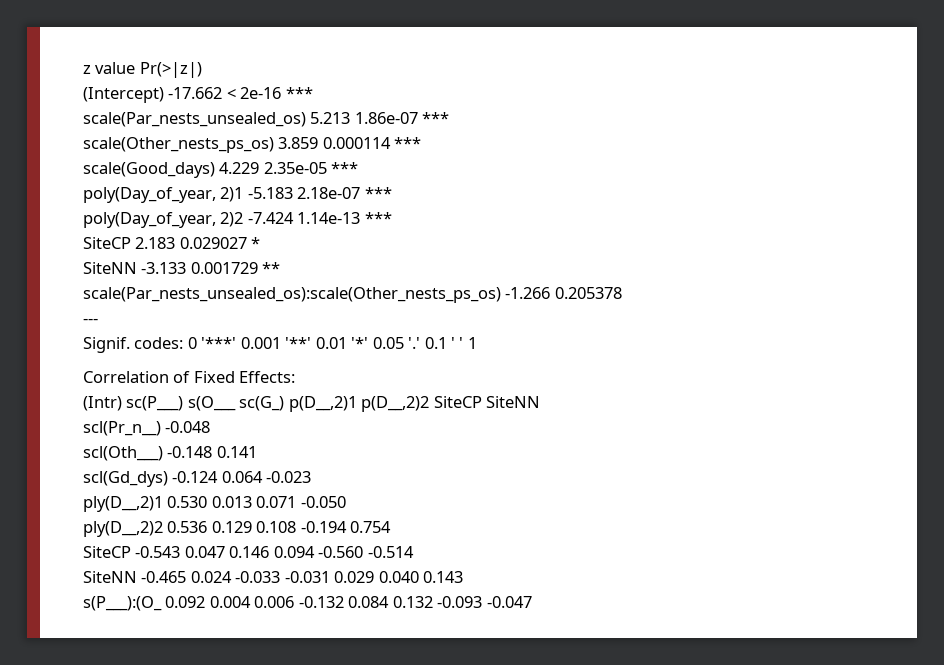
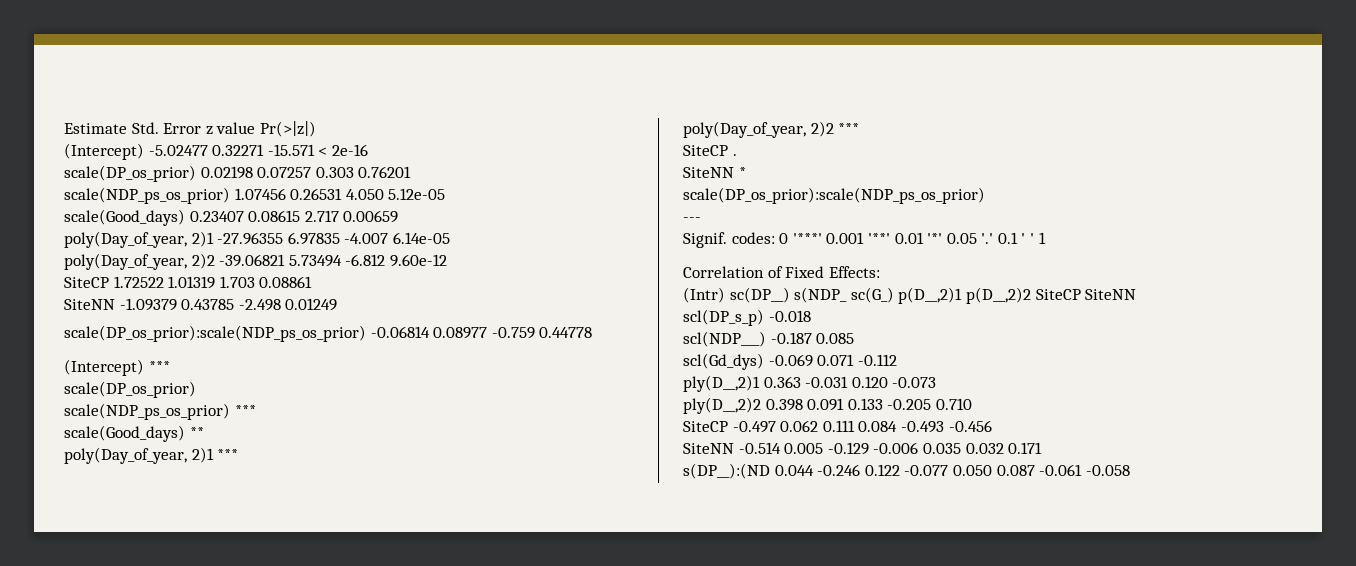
- z value Pr(>|z|)
+ Estimate Std. Error z value Pr(>|z|)
- (Intercept) -17.662 < 2e-16 ***
- scale(Par_nests_unsealed_os) 5.213 1.86e-07 ***
- scale(Other_nests_ps_os) 3.859 0.000114 ***
+ (Intercept) -5.02477 0.32271 -15.571 < 2e-16
+ scale(DP_os_prior) 0.02198 0.07257 0.303 0.76201
+ scale(NDP_ps_os_prior) 1.07456 0.26531 4.050 5.12e-05
+ scale(Good_days) 0.23407 0.08615 2.717 0.00659
+ poly(Day_of_year, 2)1 -27.96355 6.97835 -4.007 6.14e-05
+ poly(Day_of_year, 2)2 -39.06821 5.73494 -6.812 9.60e-12
+ SiteCP 1.72522 1.01319 1.703 0.08861
+ SiteNN -1.09379 0.43785 -2.498 0.01249
+ scale(DP_os_prior):scale(NDP_ps_os_prior) -0.06814 0.08977 -0.759 0.44778
+ (Intercept) ***
+ scale(DP_os_prior)
+ scale(NDP_ps_os_prior) ***
- scale(Good_days) 4.229 2.35e-05 ***
- poly(Day_of_year, 2)1 -5.183 2.18e-07 ***
+ scale(Good_days) **
+ poly(Day_of_year, 2)1 ***
- poly(Day_of_year, 2)2 -7.424 1.14e-13 ***
+ poly(Day_of_year, 2)2 ***
- SiteCP 2.183 0.029027 *
- SiteNN -3.133 0.001729 **
- scale(Par_nests_unsealed_os):scale(Other_nests_ps_os) -1.266 0.205378
+ SiteCP .
+ SiteNN *
+ scale(DP_os_prior):scale(NDP_ps_os_prior)
- (Intr) sc(P___) s(O___ sc(G_) p(D__,2)1 p(D__,2)2 SiteCP SiteNN
+ (Intr) sc(DP__) s(NDP_ sc(G_) p(D__,2)1 p(D__,2)2 SiteCP SiteNN
- scl(Pr_n__) -0.048
- scl(Oth___) -0.148 0.141
- scl(Gd_dys) -0.124 0.064 -0.023
- ply(D__,2)1 0.530 0.013 0.071 -0.050
- ply(D__,2)2 0.536 0.129 0.108 -0.194 0.754
- SiteCP -0.543 0.047 0.146 0.094 -0.560 -0.514
- SiteNN -0.465 0.024 -0.033 -0.031 0.029 0.040 0.143
- s(P___):(O_ 0.092 0.004 0.006 -0.132 0.084 0.132 -0.093 -0.047
+ scl(DP_s_p) -0.018
+ scl(NDP___) -0.187 0.085
+ scl(Gd_dys) -0.069 0.071 -0.112
+ ply(D__,2)1 0.363 -0.031 0.120 -0.073
+ ply(D__,2)2 0.398 0.091 0.133 -0.205 0.710
+ SiteCP -0.497 0.062 0.111 0.084 -0.493 -0.456
+ SiteNN -0.514 0.005 -0.129 -0.006 0.035 0.032 0.171
+ s(DP__):(ND 0.044 -0.246 0.122 -0.077 0.050 0.087 -0.061 -0.058

